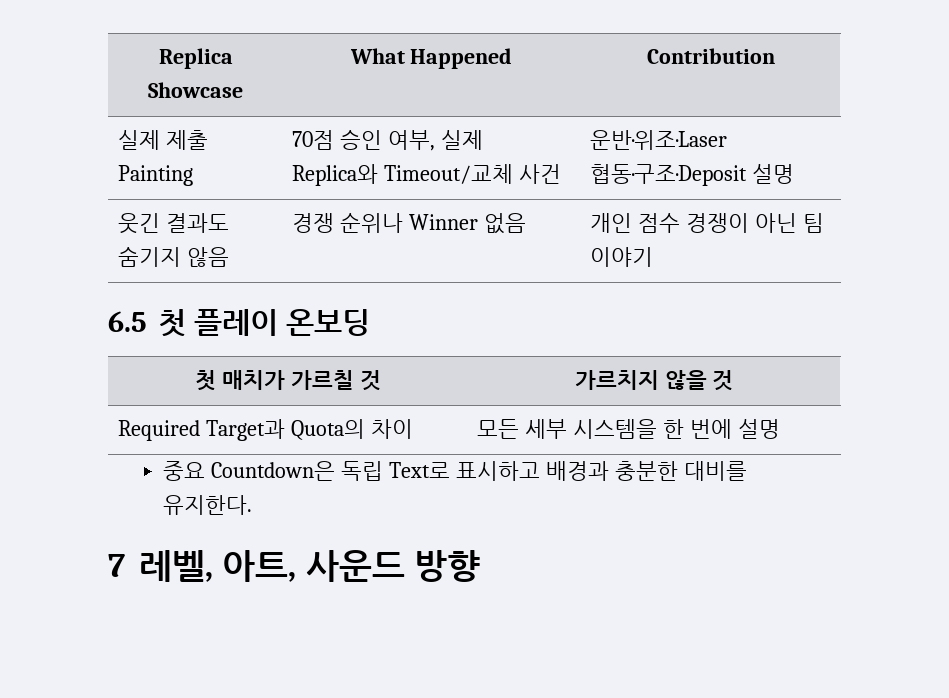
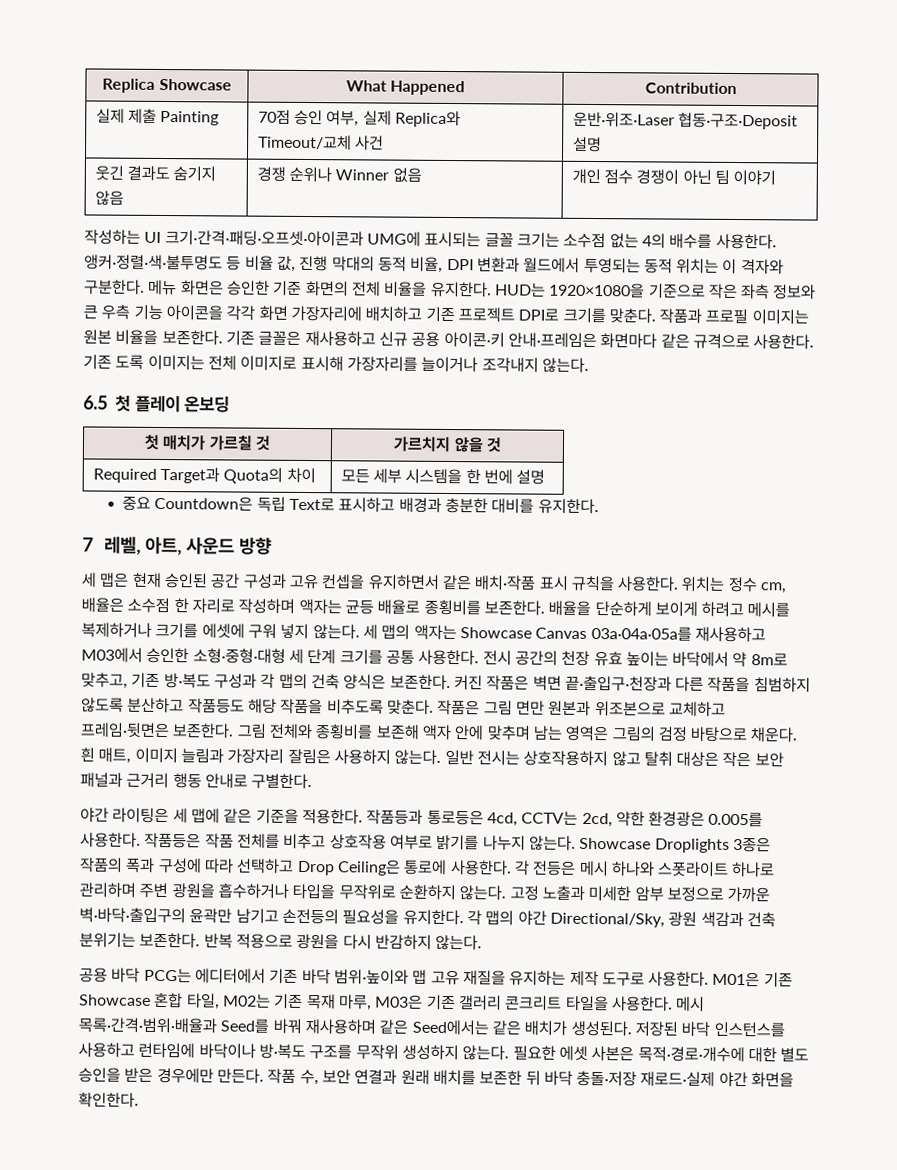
+ 작성하는 UI 크기·간격·패딩·오프셋·아이콘과 UMG에 표시되는 글꼴 크기는 소수점 없는 4의 배수를 사용한다. 앵커·정렬·색·불투명도 등 비율 값, 진행 막대의 동적 비율, DPI 변환과 월드에서 투영되는 동적 위치는 이 격자와 구분한다. 메뉴 화면은 승인한 기준 화면의 전체 비율을 유지한다. HUD는 1920×1080을 기준으로 작은 좌측 정보와 큰 우측 기능 아이콘을 각각 화면 가장자리에 배치하고 기존 프로젝트 DPI로 크기를 맞춘다. 작품과 프로필 이미지는 원본 비율을 보존한다. 기존 글꼴은 재사용하고 신규 공용 아이콘·키 안내·프레임은 화면마다 같은 규격으로 사용한다. 기존 도록 이미지는 전체 이미지로 표시해 가장자리를 늘이거나 조각내지 않는다.
+ 세 맵은 현재 승인된 공간 구성과 고유 컨셉을 유지하면서 같은 배치·작품 표시 규칙을 사용한다. 위치는 정수 cm, 배율은 소수점 한 자리로 작성하며 액자는 균등 배율로 종횡비를 보존한다. 배율을 단순하게 보이게 하려고 메시를 복제하거나 크기를 에셋에 구워 넣지 않는다. 세 맵의 액자는 Showcase Canvas 03a·04a·05a를 재사용하고 M03에서 승인한 소형·중형·대형 세 단계 크기를 공통 사용한다. 전시 공간의 천장 유효 높이는 바닥에서 약 8m로 맞추고, 기존 방·복도 구성과 각 맵의 건축 양식은 보존한다. 커진 작품은 벽면 끝·출입구·천장과 다른 작품을 침범하지 않도록 분산하고 작품등도 해당 작품을 비추도록 맞춘다. 작품은 그림 면만 원본과 위조본으로 교체하고 프레임·뒷면은 보존한다. 그림 전체와 종횡비를 보존해 액자 안에 맞추며 남는 영역은 그림의 검정 바탕으로 채운다. 흰 매트, 이미지 늘림과 가장자리 잘림은 사용하지 않는다. 일반 전시는 상호작용하지 않고 탈취 대상은 작은 보안 패널과 근거리 행동 안내로 구별한다.
+ 야간 라이팅은 세 맵에 같은 기준을 적용한다. 작품등과 통로등은 4cd, CCTV는 2cd, 약한 환경광은 0.005를 사용한다. 작품등은 작품 전체를 비추고 상호작용 여부로 밝기를 나누지 않는다. Showcase Droplights 3종은 작품의 폭과 구성에 따라 선택하고 Drop Ceiling은 통로에 사용한다. 각 전등은 메시 하나와 스폿라이트 하나로 관리하며 주변 광원을 흡수하거나 타입을 무작위로 순환하지 않는다. 고정 노출과 미세한 암부 보정으로 가까운 벽·바닥·출입구의 윤곽만 남기고 손전등의 필요성을 유지한다. 각 맵의 야간 Directional/Sky, 광원 색감과 건축 분위기는 보존한다. 반복 적용으로 광원을 다시 반감하지 않는다.
+ 공용 바닥 PCG는 에디터에서 기존 바닥 범위·높이와 맵 고유 재질을 유지하는 제작 도구로 사용한다. M01은 기존 Showcase 혼합 타일, M02는 기존 목재 마루, M03은 기존 갤러리 콘크리트 타일을 사용한다. 메시 목록·간격·범위·배율과 Seed를 바꿔 재사용하며 같은 Seed에서는 같은 배치가 생성된다. 저장된 바닥 인스턴스를 사용하고 런타임에 바닥이나 방·복도 구조를 무작위 생성하지 않는다. 필요한 에셋 사본은 목적·경로·개수에 대한 별도 승인을 받은 경우에만 만든다. 작품 수, 보안 연결과 원래 배치를 보존한 뒤 바닥 충돌·저장 재로드·실제 야간 화면을 확인한다.

